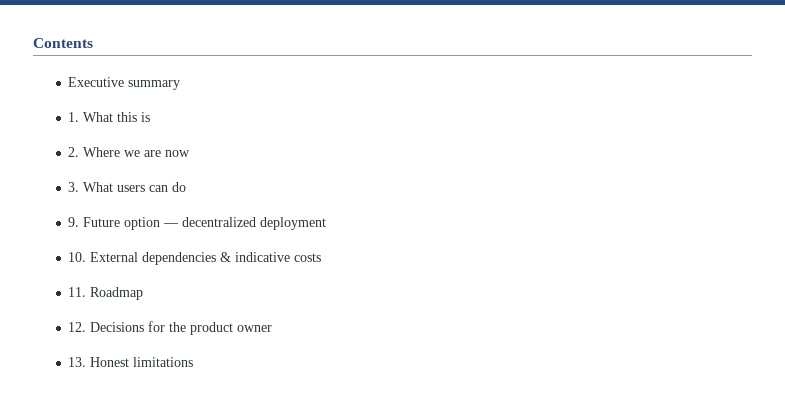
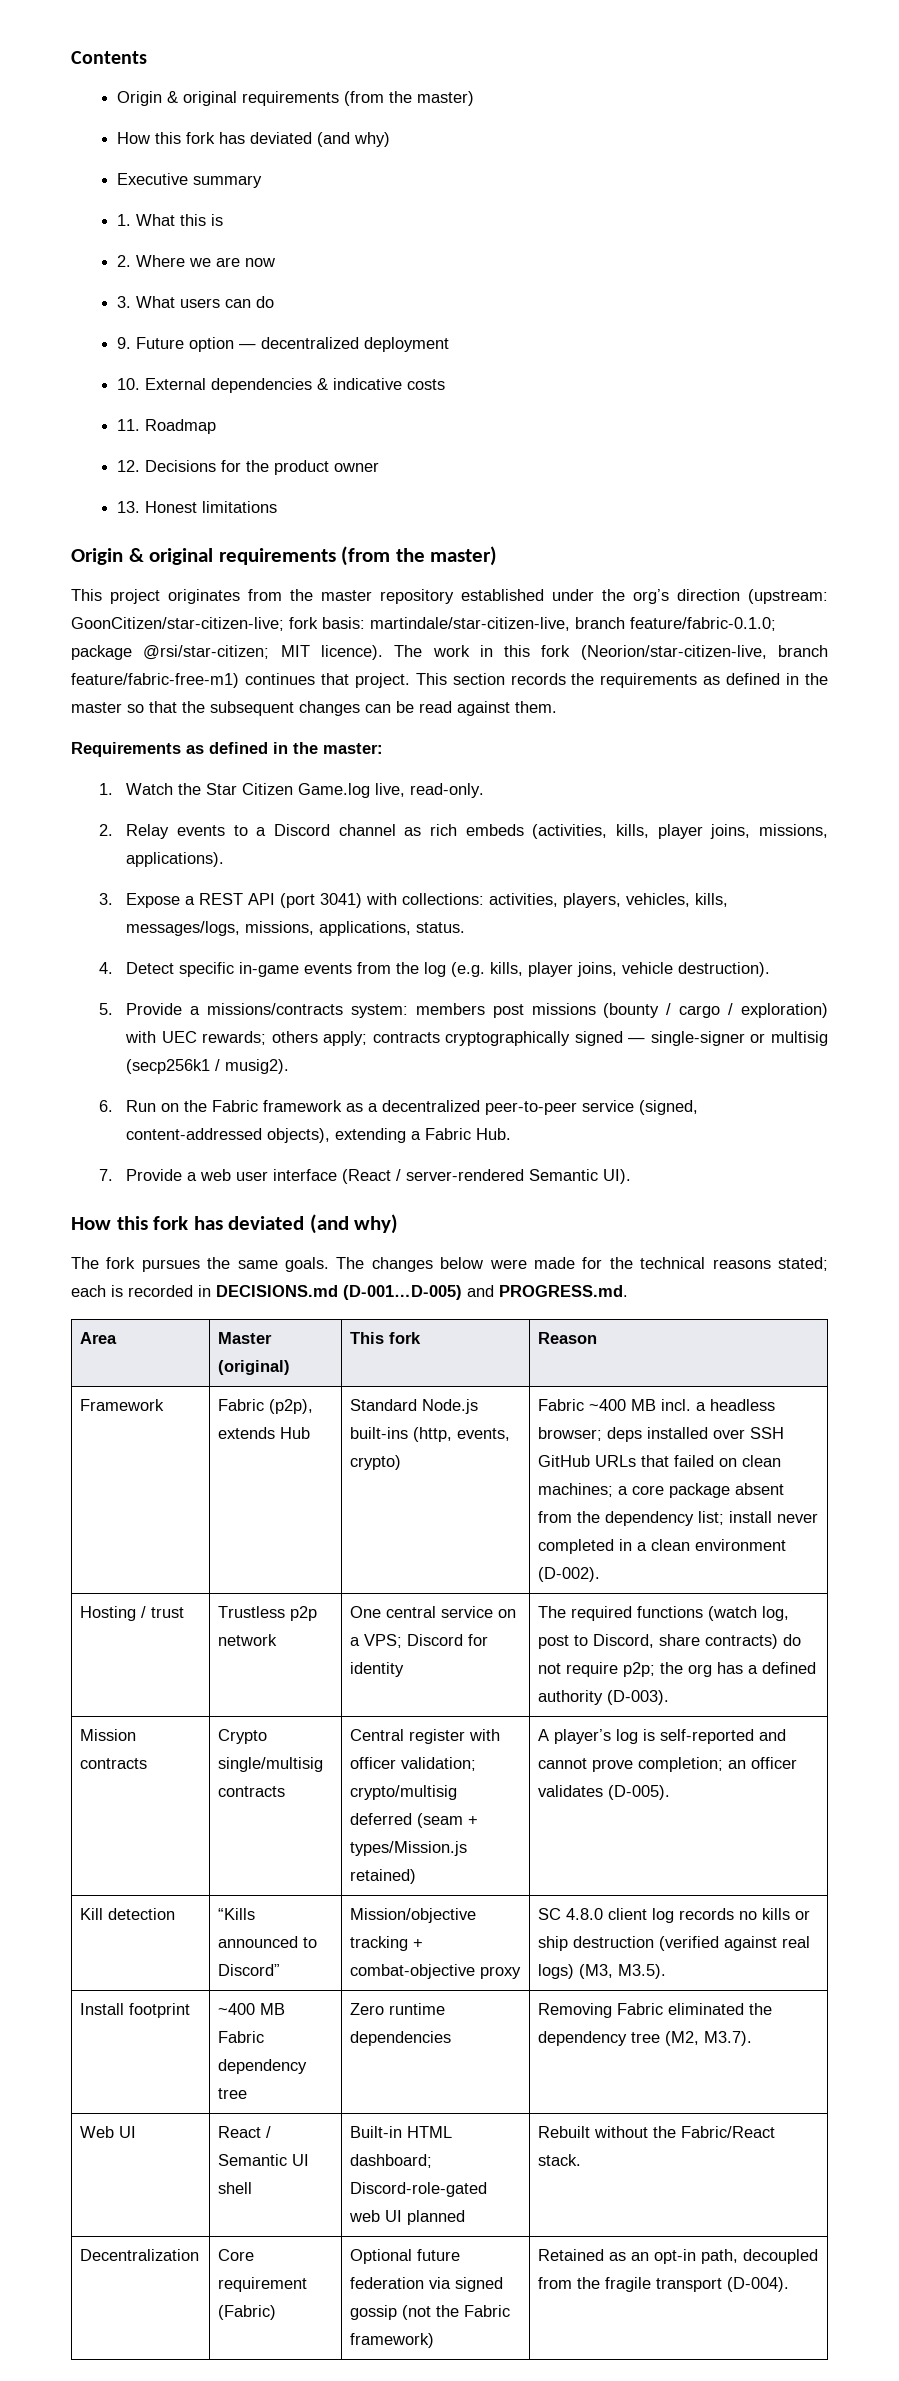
  Contents
+ Origin & original requirements (from the master)
+ How this fork has deviated (and why)
  13. Honest limitations
+ Origin & original requirements (from the master)
+ This project originates from the master repository established under the org’s direction (upstream: GoonCitizen/star-citizen-live; fork basis: martindale/star-citizen-live, branch feature/fabric-0.1.0; package @rsi/star-citizen; MIT licence). The work in this fork (Neorion/star-citizen-live, branch feature/fabric-free-m1) continues that project. This section records the requirements as defined in the master so that the subsequent changes can be read against them.
+ Requirements as defined in the master:
+ 1. Watch the Star Citizen Game.log live, read-only.
+ 2. Relay events to a Discord channel as rich embeds (activities, kills, player joins, missions, applications).
+ 3. Expose a REST API (port 3041) with collections: activities, players, vehicles, kills, messages/logs, missions, applications, status.
+ 4. Detect specific in-game events from the log (e.g. kills, player joins, vehicle destruction).
+ 5. Provide a missions/contracts system: members post missions (bounty / cargo / exploration) with UEC rewards; others apply; contracts cryptographically signed — single-signer or multisig (secp256k1 / musig2).
+ 6. Run on the Fabric framework as a decentralized peer-to-peer service (signed, content-addressed objects), extending a Fabric Hub.
+ 7. Provide a web user interface (React / server-rendered Semantic UI).
+ How this fork has deviated (and why)
+ The fork pursues the same goals. The changes below were made for the technical reasons stated; each is recorded in DECISIONS.md (D-001…D-005) and PROGRESS.md.
+ Area | Master (original) | This fork | Reason
+ Framework | Fabric (p2p), extends Hub | Standard Node.js built-ins (http, events, crypto) | Fabric ~400 MB incl. a headless browser; deps installed over SSH GitHub URLs that failed on clean machines; a core package absent from the dependency list; install never completed in a clean environment (D-002).
+ Hosting / trust | Trustless p2p network | One central service on a VPS; Discord for identity | The required functions (watch log, post to Discord, share contracts) do not require p2p; the org has a defined authority (D-003).
+ Mission contracts | Crypto single/multisig contracts | Central register with officer validation; crypto/multisig deferred (seam + types/Mission.js retained) | A player’s log is self-reported and cannot prove completion; an officer validates (D-005).
+ Kill detection | “Kills announced to Discord” | Mission/objective tracking + combat-objective proxy | SC 4.8.0 client log records no kills or ship destruction (verified against real logs) (M3, M3.5).
+ Install footprint | ~400 MB Fabric dependency tree | Zero runtime dependencies | Removing Fabric eliminated the dependency tree (M2, M3.7).
+ Web UI | React / Semantic UI shell | Built-in HTML dashboard; Discord-role-gated web UI planned | Rebuilt without the Fabric/React stack.
+ Decentralization | Core requirement (Fabric) | Optional future federation via signed gossip (not the Fabric framework) | Retained as an opt-in path, decoupled from the fragile transport (D-004).

